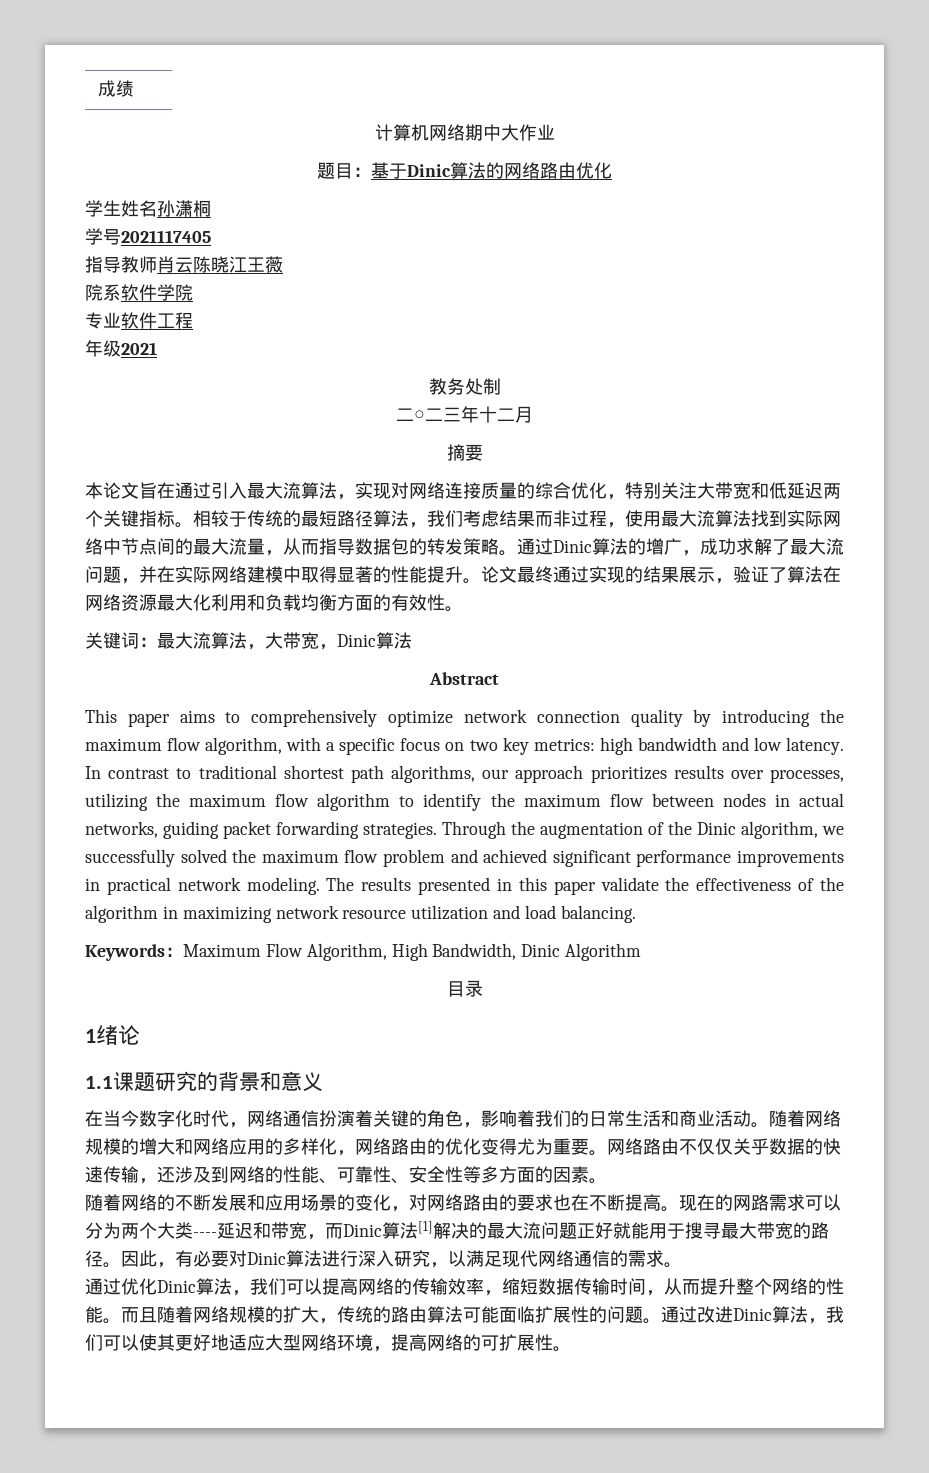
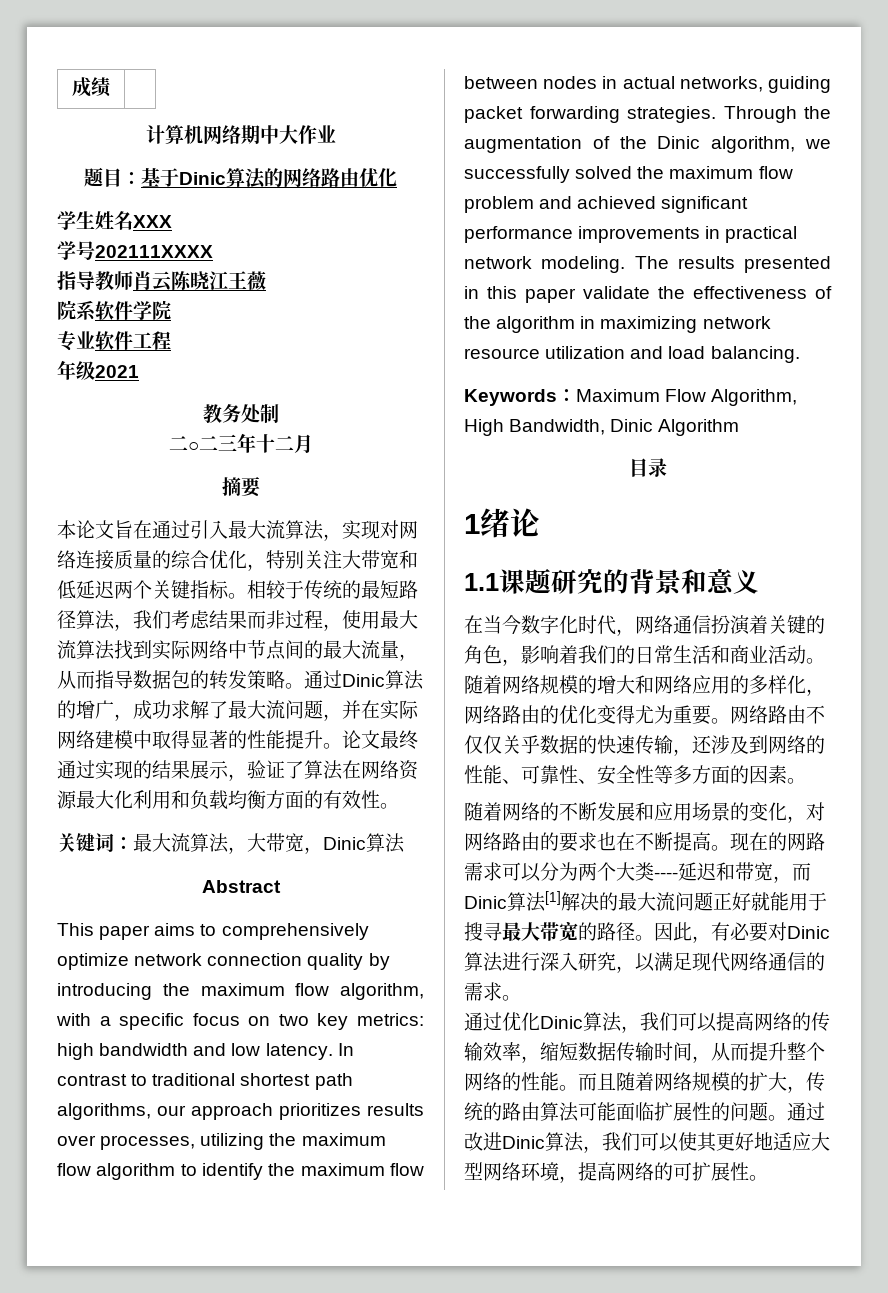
- 学生姓名孙潇桐
+ 学生姓名XXX
- 学号2021117405
+ 学号202111XXXX

